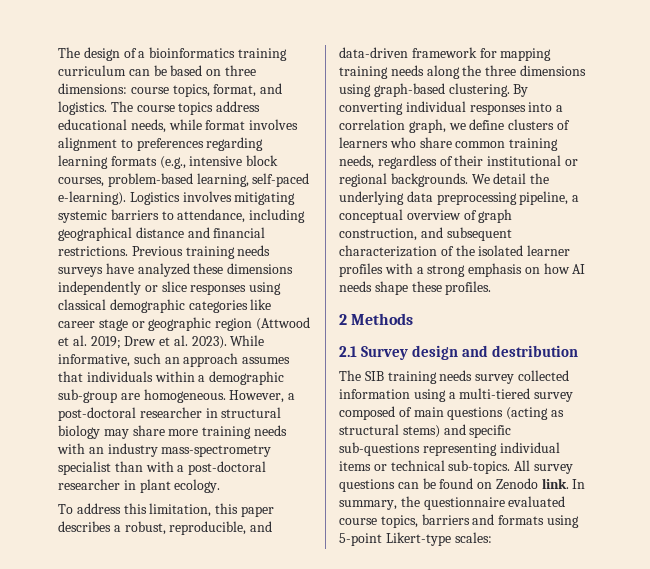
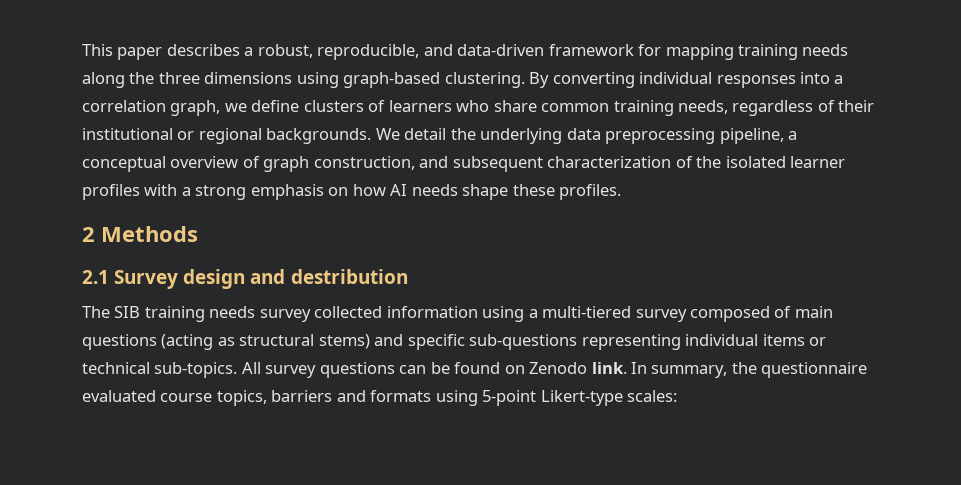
- The design of a bioinformatics training curriculum can be based on three dimensions: course topics, format, and logistics. The course topics address educational needs, while format involves alignment to preferences regarding learning formats (e.g., intensive block courses, problem-based learning, self-paced e-learning). Logistics involves mitigating systemic barriers to attendance, including geographical distance and financial restrictions. Previous training needs surveys have analyzed these dimensions independently or slice responses using classical demographic categories like career stage or geographic region (Attwood et al. 2019; Drew et al. 2023). While informative, such an approach assumes that individuals within a demographic sub-group are homogeneous. However, a post-doctoral researcher in structural biology may share more training needs with an industry mass-spectrometry specialist than with a post-doctoral researcher in plant ecology.
- To address this limitation, this paper describes a robust, reproducible, and data-driven framework for mapping training needs along the three dimensions using graph-based clustering.
+ This paper describes a robust, reproducible, and data-driven framework for mapping training needs along the three dimensions using graph-based clustering.

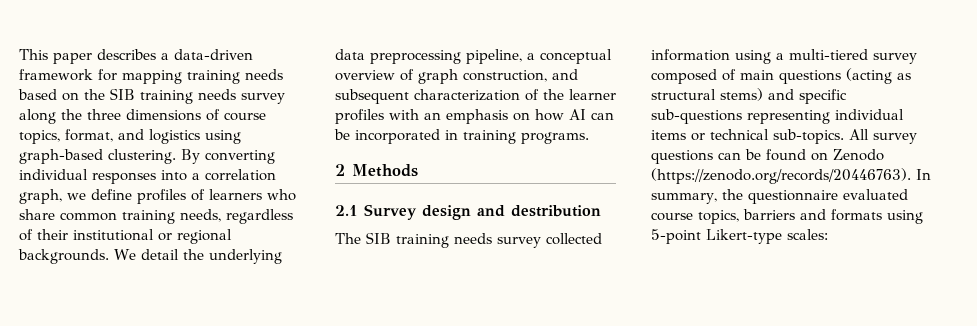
- This paper describes a robust, reproducible, and data-driven framework for mapping training needs along the three dimensions using graph-based clustering.
+ This paper describes a data-driven framework for mapping training needs based on the SIB training needs survey along the three dimensions of course topics, format, and logistics using graph-based clustering.
- By converting individual responses into a correlation graph, we define clusters of learners who share common training needs, regardless of their institutional or regional backgrounds.
+ By converting individual responses into a correlation graph, we define profiles of learners who share common training needs, regardless of their institutional or regional backgrounds.
- We detail the underlying data preprocessing pipeline, a conceptual overview of graph construction, and subsequent characterization of the isolated learner profiles with a strong emphasis on how AI needs shape these profiles.
+ We detail the underlying data preprocessing pipeline, a conceptual overview of graph construction, and subsequent characterization of the learner profiles with an emphasis on how AI can be incorporated in training programs.
- All survey questions can be found on Zenodo link. In summary, the questionnaire evaluated course topics, barriers and formats using 5-point Likert-type scales:
+ All survey questions can be found on Zenodo (https://zenodo.org/records/20446763). In summary, the questionnaire evaluated course topics, barriers and formats using 5-point Likert-type scales:

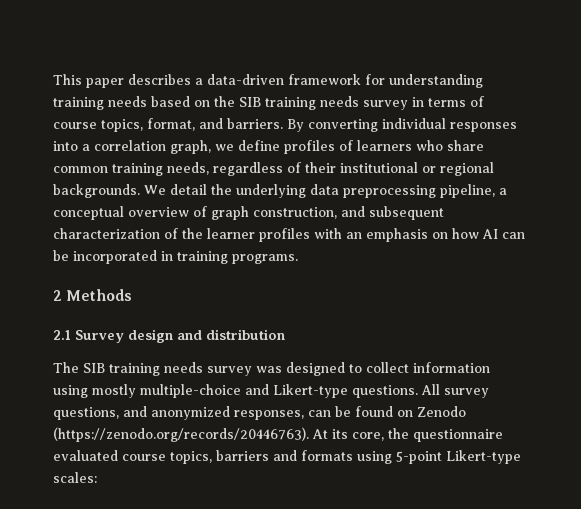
- This paper describes a data-driven framework for mapping training needs based on the SIB training needs survey along the three dimensions of course topics, format, and logistics using graph-based clustering.
+ This paper describes a data-driven framework for understanding training needs based on the SIB training needs survey in terms of course topics, format, and barriers.
- 2.1 Survey design and destribution
+ 2.1 Survey design and distribution
- The SIB training needs survey collected information using a multi-tiered survey composed of main questions (acting as structural stems) and specific sub-questions representing individual items or technical sub-topics. All survey questions can be found on Zenodo (https://zenodo.org/records/20446763). In summary, the questionnaire evaluated course topics, barriers and formats using 5-point Likert-type scales:
+ The SIB training needs survey was designed to collect information using mostly multiple-choice and Likert-type questions. All survey questions, and anonymized responses, can be found on Zenodo (https://zenodo.org/records/20446763). At its core, the questionnaire evaluated course topics, barriers and formats using 5-point Likert-type scales:

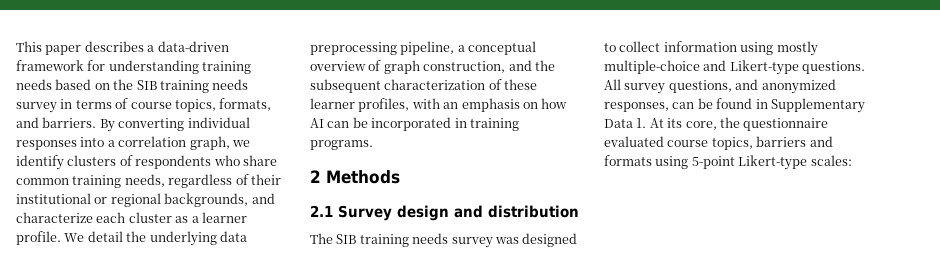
- This paper describes a data-driven framework for understanding training needs based on the SIB training needs survey in terms of course topics, format, and barriers.
+ This paper describes a data-driven framework for understanding training needs based on the SIB training needs survey in terms of course topics, formats, and barriers.
- By converting individual responses into a correlation graph, we define profiles of learners who share common training needs, regardless of their institutional or regional backgrounds.
+ By converting individual responses into a correlation graph, we identify clusters of respondents who share common training needs, regardless of their institutional or regional backgrounds, and characterize each cluster as a learner profile.
- We detail the underlying data preprocessing pipeline, a conceptual overview of graph construction, and subsequent characterization of the learner profiles with an emphasis on how AI can be incorporated in training programs.
+ We detail the underlying data preprocessing pipeline, a conceptual overview of graph construction, and the subsequent characterization of these learner profiles, with an emphasis on how AI can be incorporated in training programs.
- All survey questions, and anonymized responses, can be found on Zenodo (https://zenodo.org/records/20446763). At its core, the questionnaire evaluated course topics, barriers and formats using 5-point Likert-type scales:
+ All survey questions, and anonymized responses, can be found in Supplementary Data 1. At its core, the questionnaire evaluated course topics, barriers and formats using 5-point Likert-type scales:

